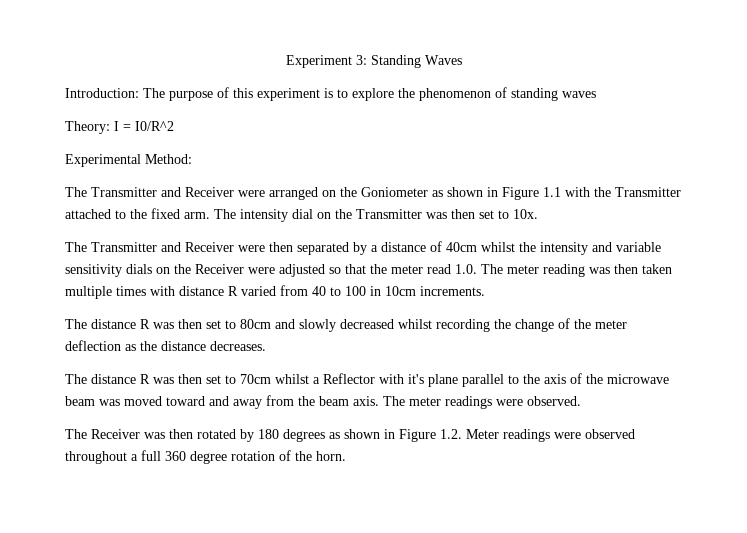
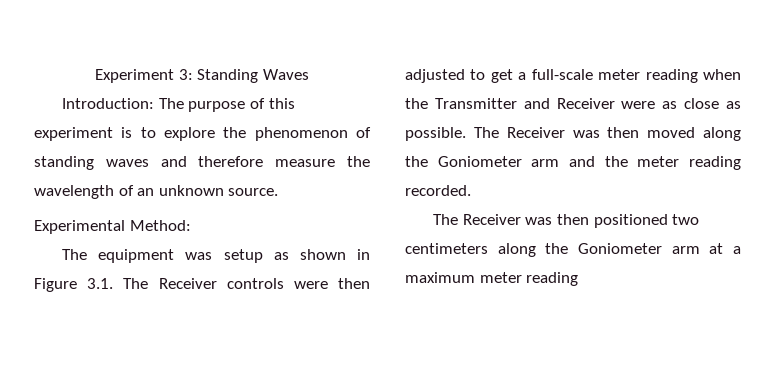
- Introduction: The purpose of this experiment is to explore the phenomenon of standing waves
- Theory: I = I0/R^2
+ Introduction: The purpose of this experiment is to explore the phenomenon of standing waves and therefore measure the wavelength of an unknown source.
  Experimental Method:
- The Transmitter and Receiver were arranged on the Goniometer as shown in Figure 1.1 with the Transmitter attached to the fixed arm. The intensity dial on the Transmitter was then set to 10x.
- The Transmitter and Receiver were then separated by a distance of 40cm whilst the intensity and variable sensitivity dials on the Receiver were adjusted so that the meter read 1.0. The meter reading was then taken multiple times with distance R varied from 40 to 100 in 10cm increments.
- The distance R was then set to 80cm and slowly decreased whilst recording the change of the meter deflection as the distance decreases.
- The distance R was then set to 70cm whilst a Reflector with it's plane parallel to the axis of the microwave beam was moved toward and away from the beam axis. The meter readings were observed.
- The Receiver was then rotated by 180 degrees as shown in Figure 1.2. Meter readings were observed throughout a full 360 degree rotation of the horn.
+ The equipment was setup as shown in Figure 3.1. The Receiver controls were then adjusted to get a full-scale meter reading when the Transmitter and Receiver were as close as possible. The Receiver was then moved along the Goniometer arm and the meter reading recorded.
+ The Receiver was then positioned two centimeters along the Goniometer arm at a maximum meter reading

